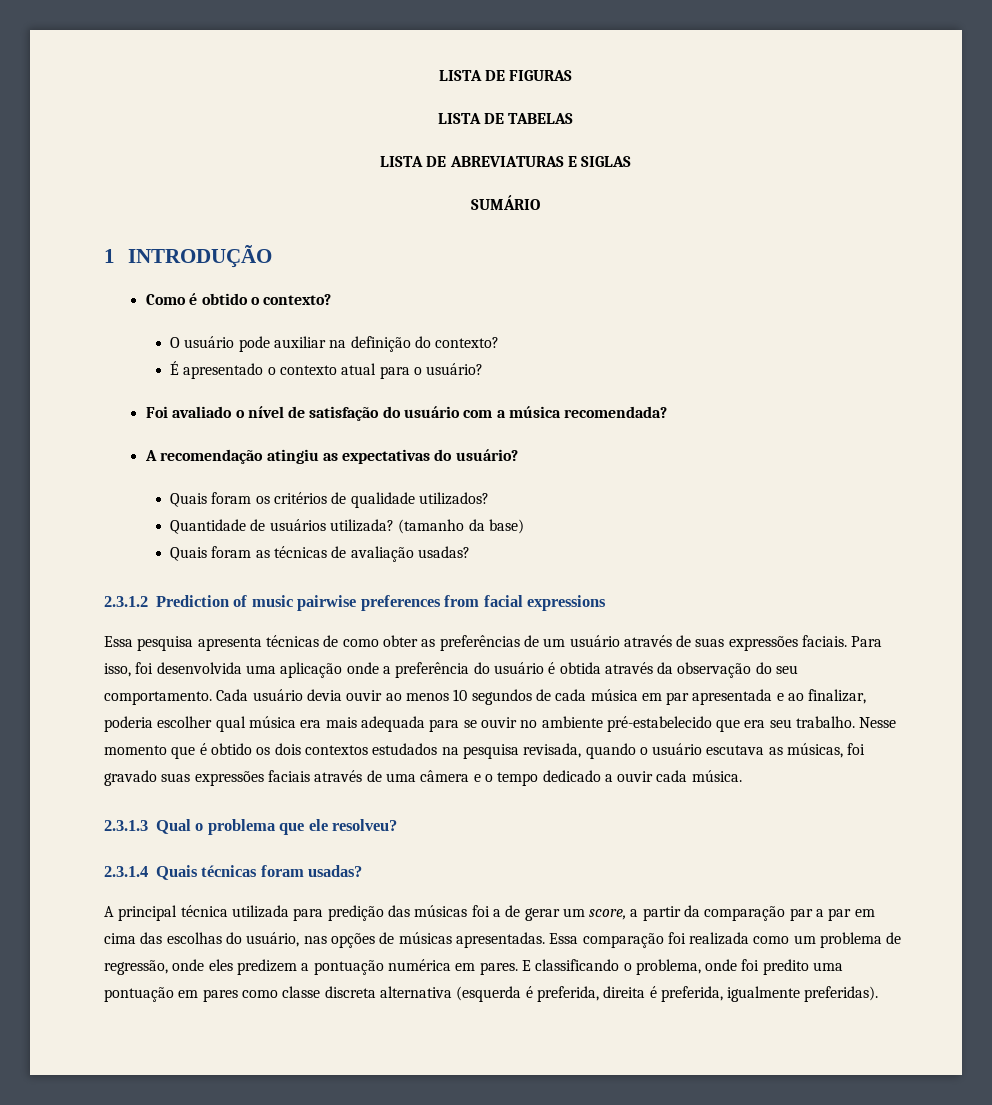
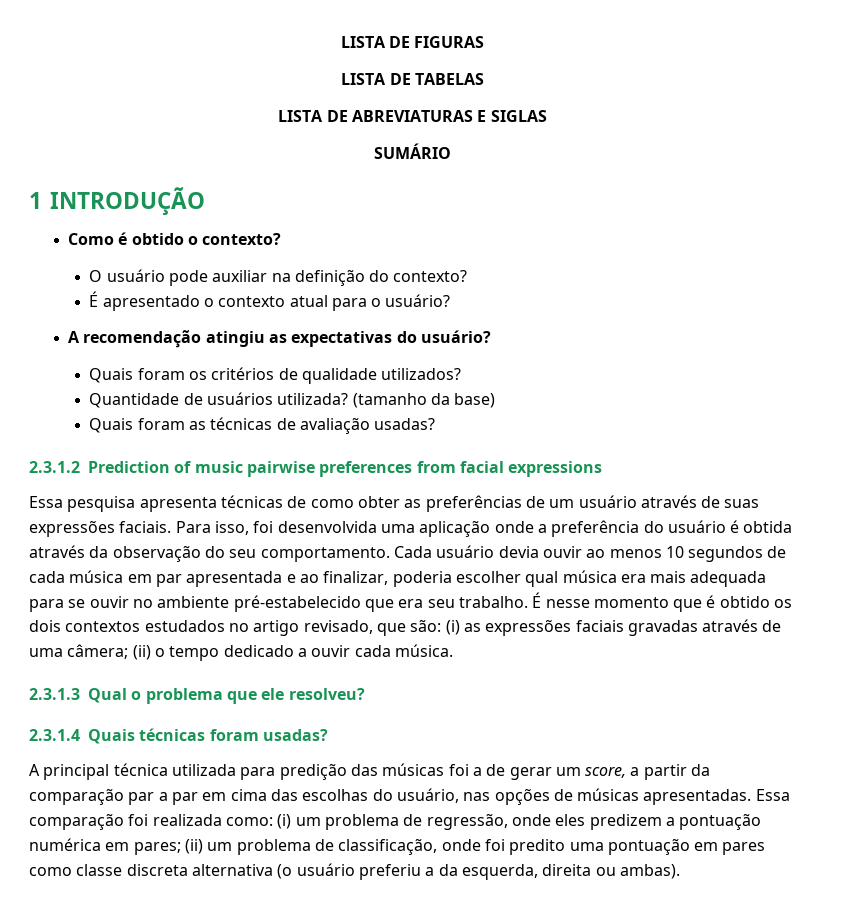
- Foi avaliado o nível de satisfação do usuário com a música recomendada?
- Nesse momento que é obtido os dois contextos estudados na pesquisa revisada, quando o usuário escutava as músicas, foi gravado suas expressões faciais através de uma câmera e o tempo dedicado a ouvir cada música.
+ É nesse momento que é obtido os dois contextos estudados no artigo revisado, que são: (i) as expressões faciais gravadas através de uma câmera; (ii) o tempo dedicado a ouvir cada música.
- Essa comparação foi realizada como um problema de regressão, onde eles predizem a pontuação numérica em pares. E classificando o problema, onde foi predito uma pontuação em pares como classe discreta alternativa (esquerda é preferida, direita é preferida, igualmente preferidas).
+ Essa comparação foi realizada como: (i) um problema de regressão, onde eles predizem a pontuação numérica em pares; (ii) um problema de classificação, onde foi predito uma pontuação em pares como classe discreta alternativa (o usuário preferiu a da esquerda, direita ou ambas).

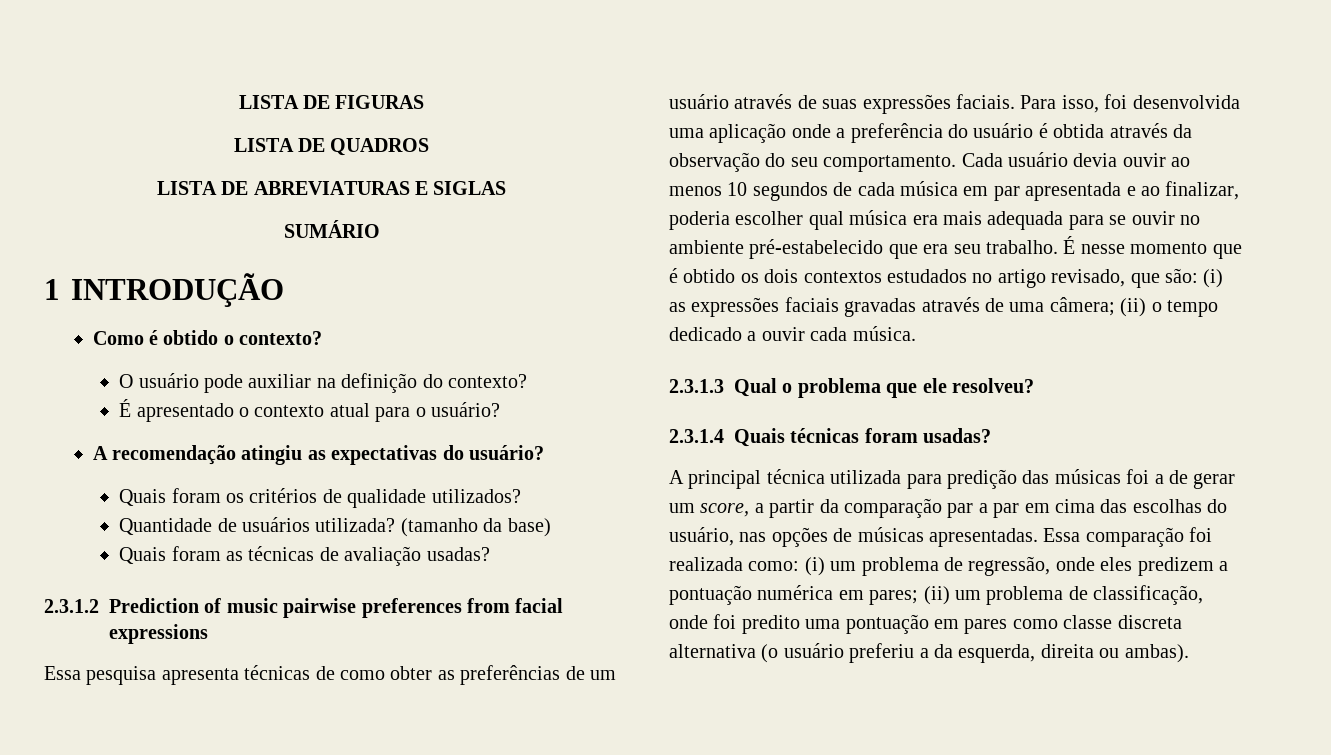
- LISTA DE TABELAS
+ LISTA DE QUADROS

